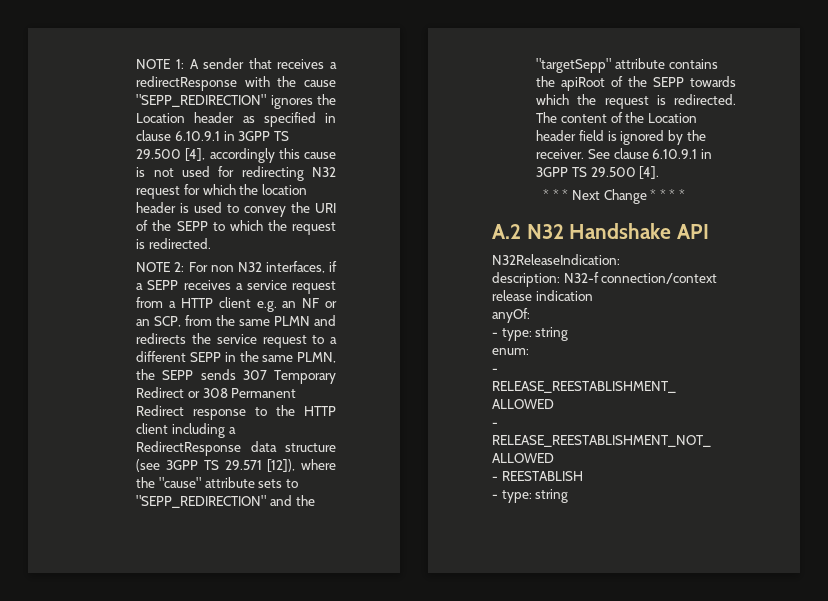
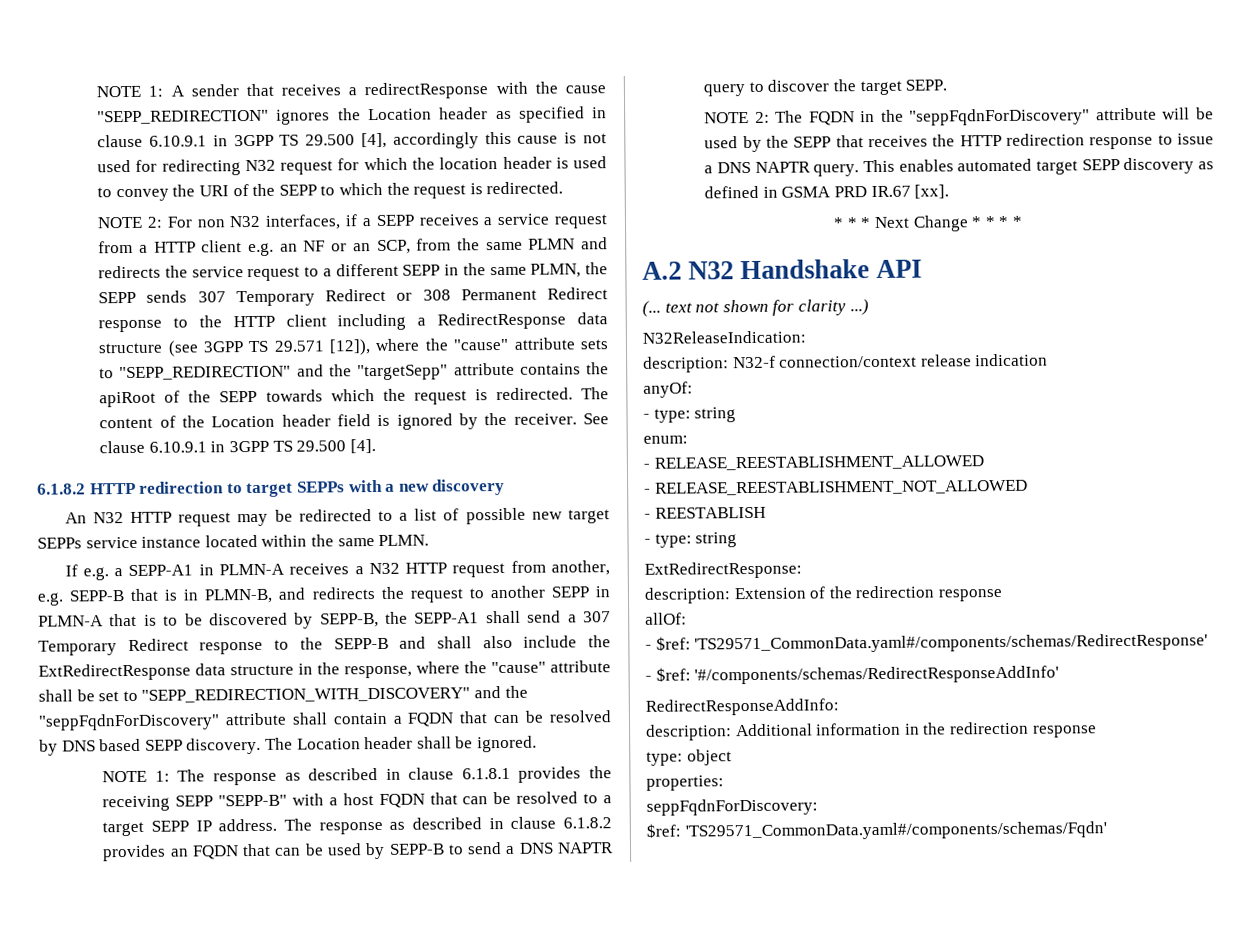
+ 6.1.8.2 HTTP redirection to target SEPPs with a new discovery
+ An N32 HTTP request may be redirected to a list of possible new target SEPPs service instance located within the same PLMN.
+ If e.g. a SEPP-A1 in PLMN-A receives a N32 HTTP request from another, e.g. SEPP-B that is in PLMN-B, and redirects the request to another SEPP in PLMN-A that is to be discovered by SEPP-B, the SEPP-A1 shall send a 307 Temporary Redirect response to the SEPP-B and shall also include the ExtRedirectResponse data structure in the response, where the "cause" attribute shall be set to "SEPP_REDIRECTION_WITH_DISCOVERY" and the "seppFqdnForDiscovery" attribute shall contain a FQDN that can be resolved by DNS based SEPP discovery. The Location header shall be ignored.
+ NOTE 1: The response as described in clause 6.1.8.1 provides the receiving SEPP "SEPP-B" with a host FQDN that can be resolved to a target SEPP IP address. The response as described in clause 6.1.8.2 provides an FQDN that can be used by SEPP-B to send a DNS NAPTR query to discover the target SEPP.
+ NOTE 2: The FQDN in the "seppFqdnForDiscovery" attribute will be used by the SEPP that receives the HTTP redirection response to issue a DNS NAPTR query. This enables automated target SEPP discovery as defined in GSMA PRD IR.67 [xx].
+ (... text not shown for clarity ...)
+ ExtRedirectResponse:
+ description: Extension of the redirection response
+ allOf:
+ - $ref: 'TS29571_CommonData.yaml#/components/schemas/RedirectResponse'
+ - $ref: '#/components/schemas/RedirectResponseAddInfo'
+ RedirectResponseAddInfo:
+ description: Additional information in the redirection response
+ type: object
+ properties:
+ seppFqdnForDiscovery:
+ $ref: 'TS29571_CommonData.yaml#/components/schemas/Fqdn'

